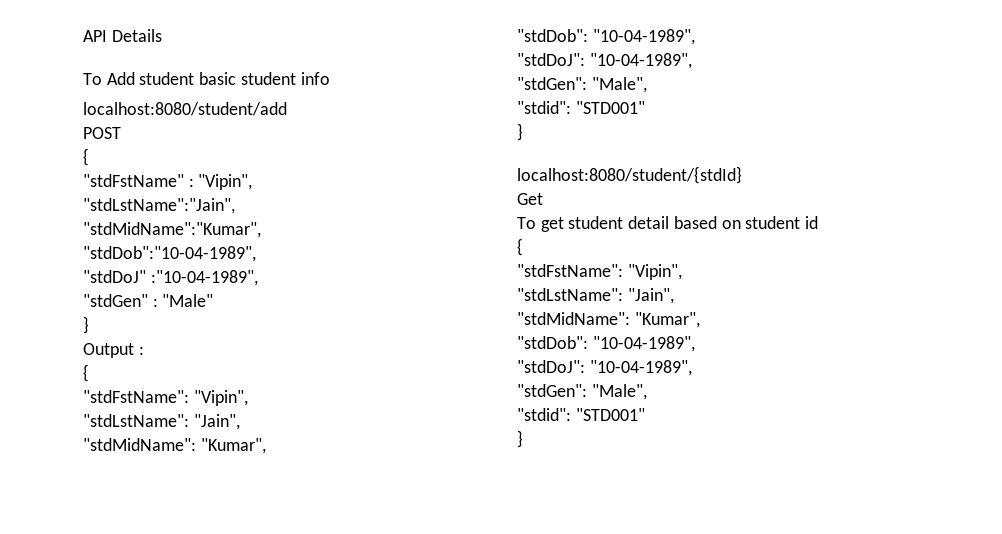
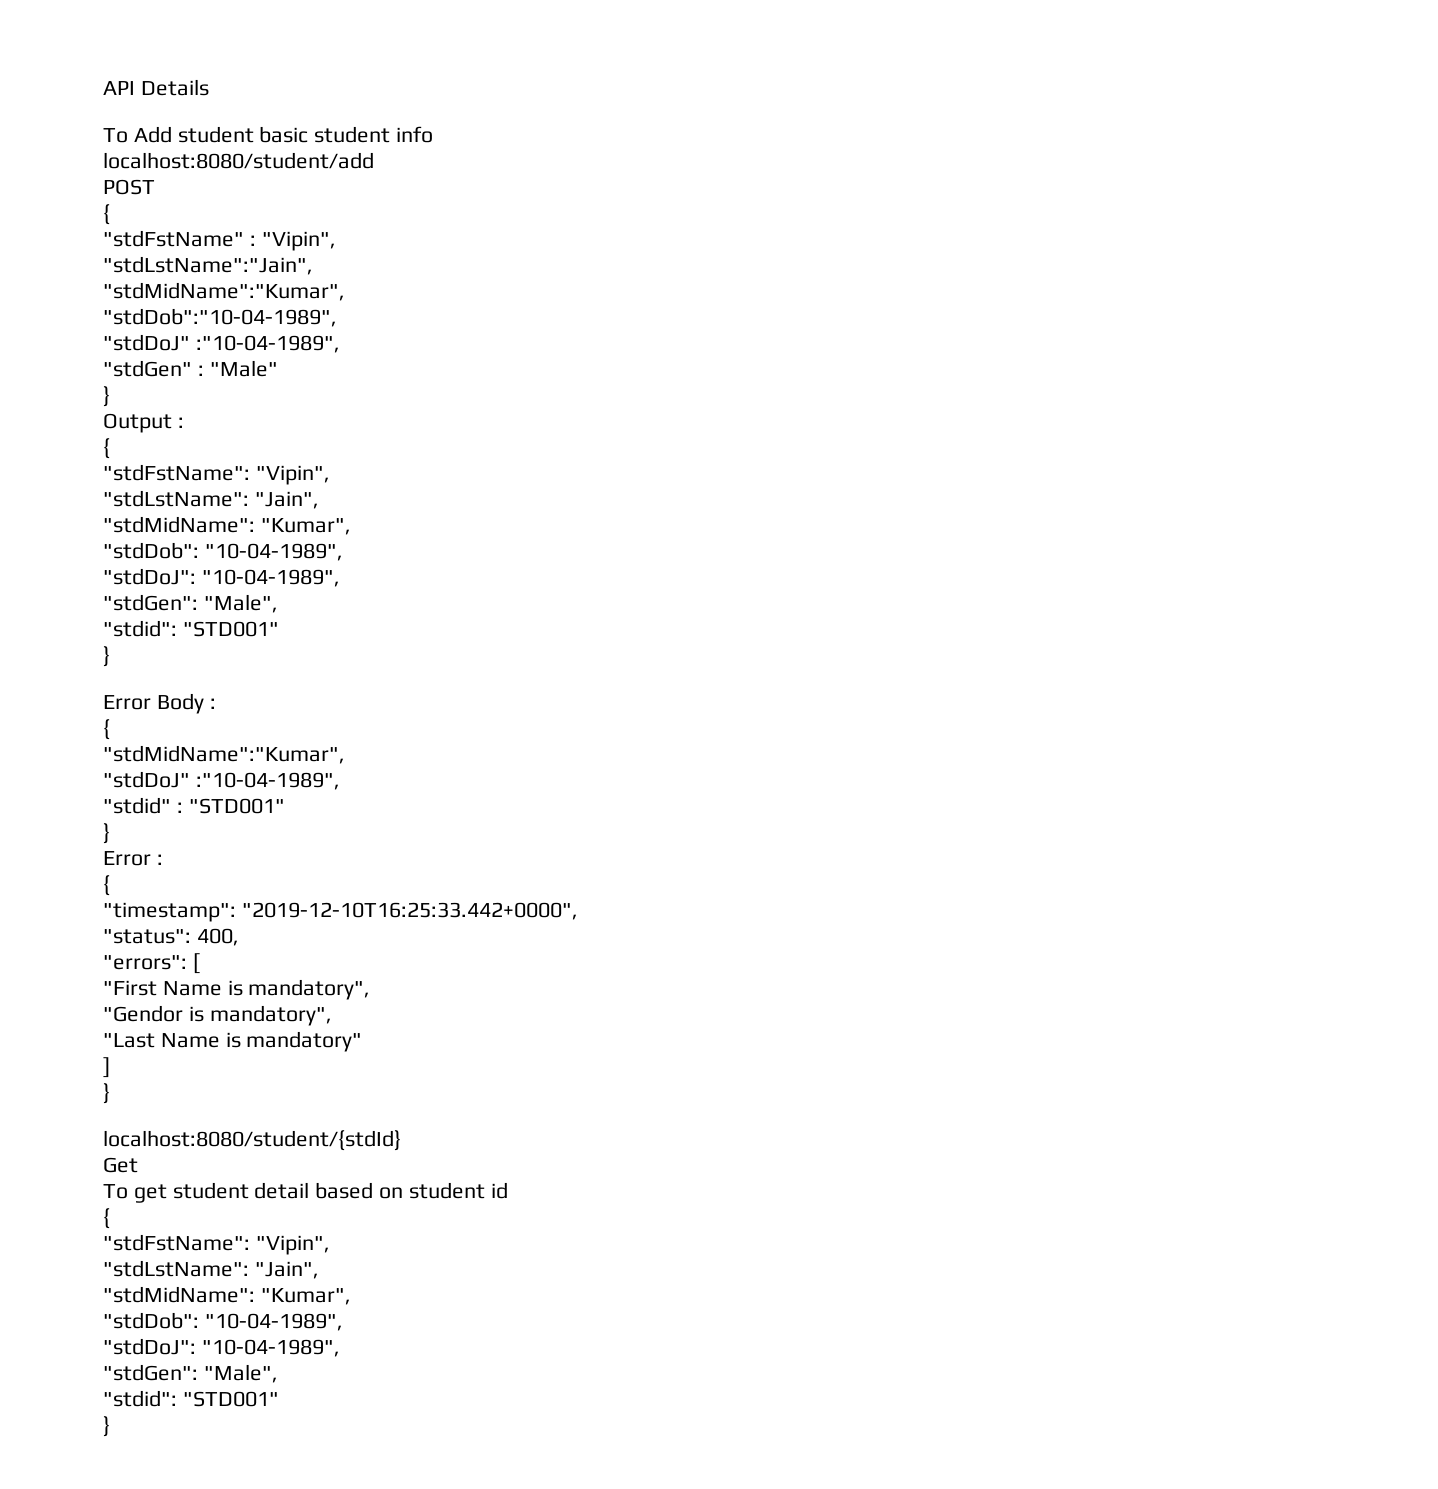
+ Error Body :
+ {
+ "stdMidName":"Kumar",
+ "stdDoJ" :"10-04-1989",
+ "stdid" : "STD001"
+ }
+ Error :
+ {
+ "timestamp": "2019-12-10T16:25:33.442+0000",
+ "status": 400,
+ "errors": [
+ "First Name is mandatory",
+ "Gendor is mandatory",
+ "Last Name is mandatory"
+ ]
+ }

